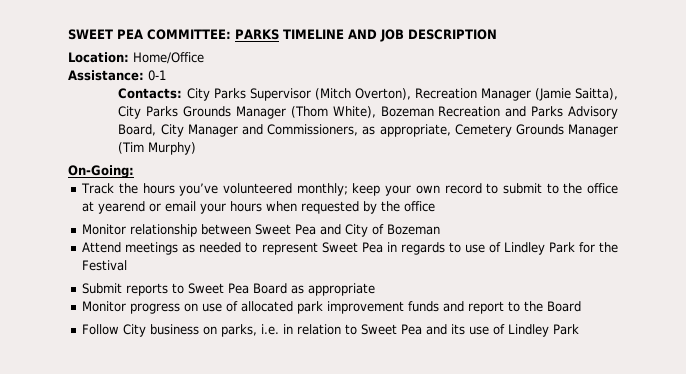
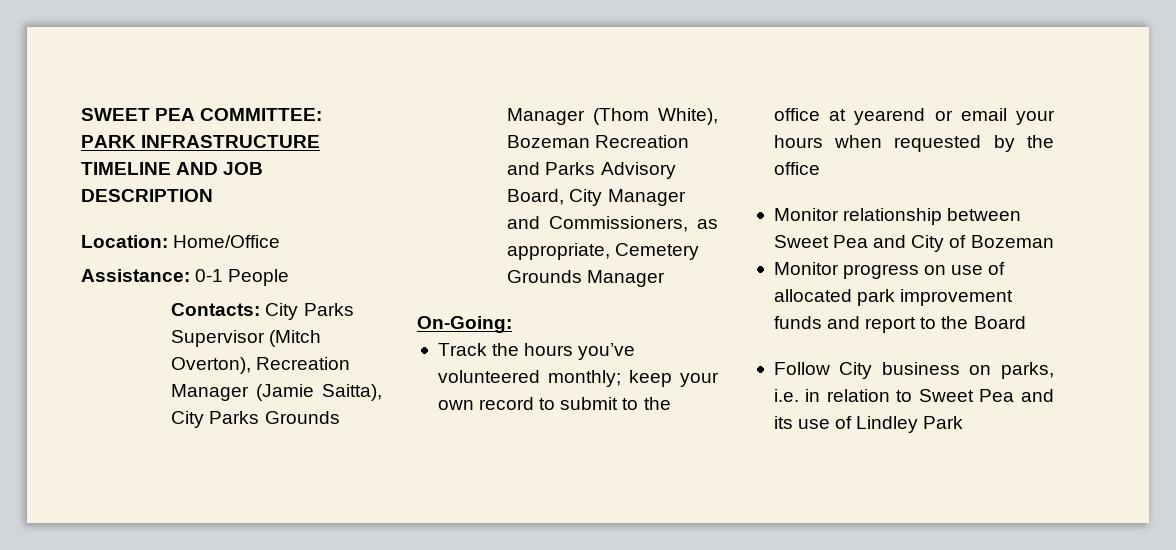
- SWEET PEA COMMITTEE: PARKS TIMELINE AND JOB DESCRIPTION
+ SWEET PEA COMMITTEE: PARK INFRASTRUCTURE TIMELINE AND JOB DESCRIPTION
- Assistance: 0-1
+ Assistance: 0-1 People
- Contacts: City Parks Supervisor (Mitch Overton), Recreation Manager (Jamie Saitta), City Parks Grounds Manager (Thom White), Bozeman Recreation and Parks Advisory Board, City Manager and Commissioners, as appropriate, Cemetery Grounds Manager (Tim Murphy)
+ Contacts: City Parks Supervisor (Mitch Overton), Recreation Manager (Jamie Saitta), City Parks Grounds Manager (Thom White), Bozeman Recreation and Parks Advisory Board, City Manager and Commissioners, as appropriate, Cemetery Grounds Manager
- Attend meetings as needed to represent Sweet Pea in regards to use of Lindley Park for the Festival
- Submit reports to Sweet Pea Board as appropriate

